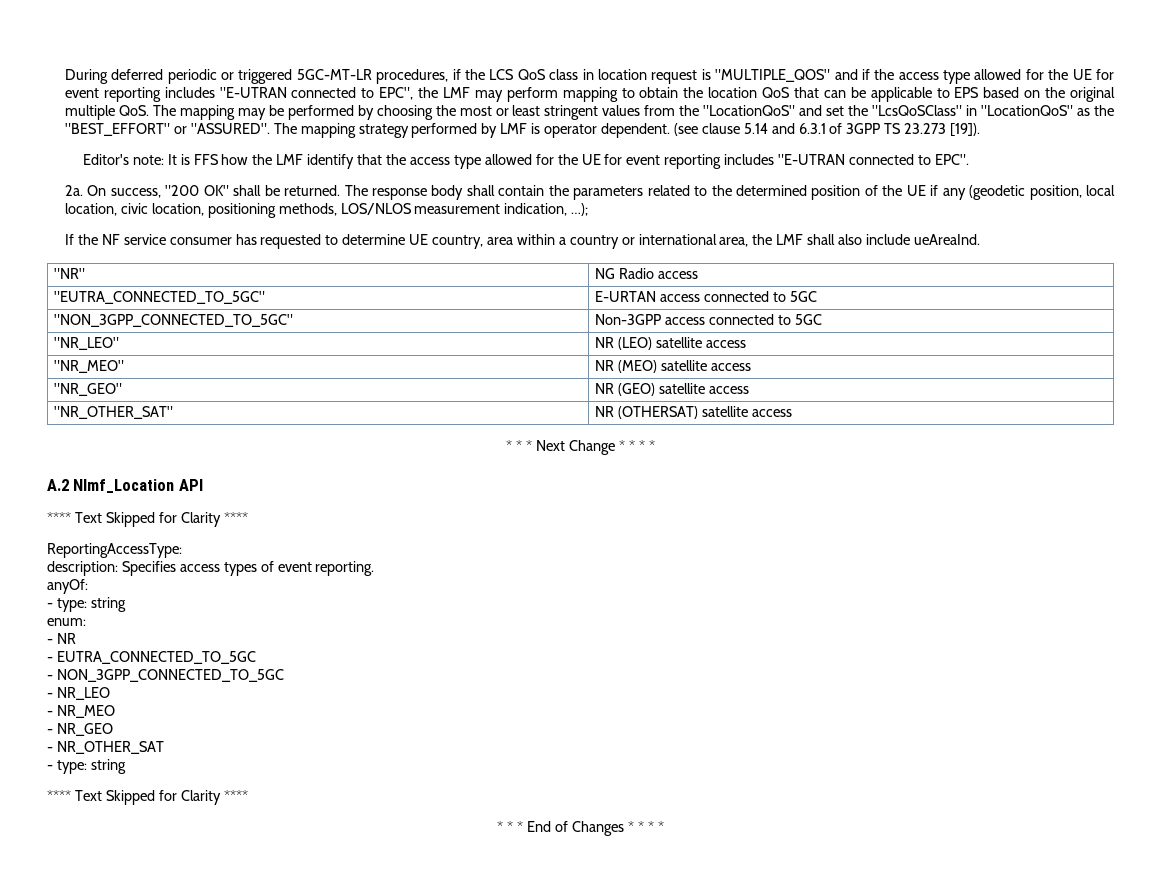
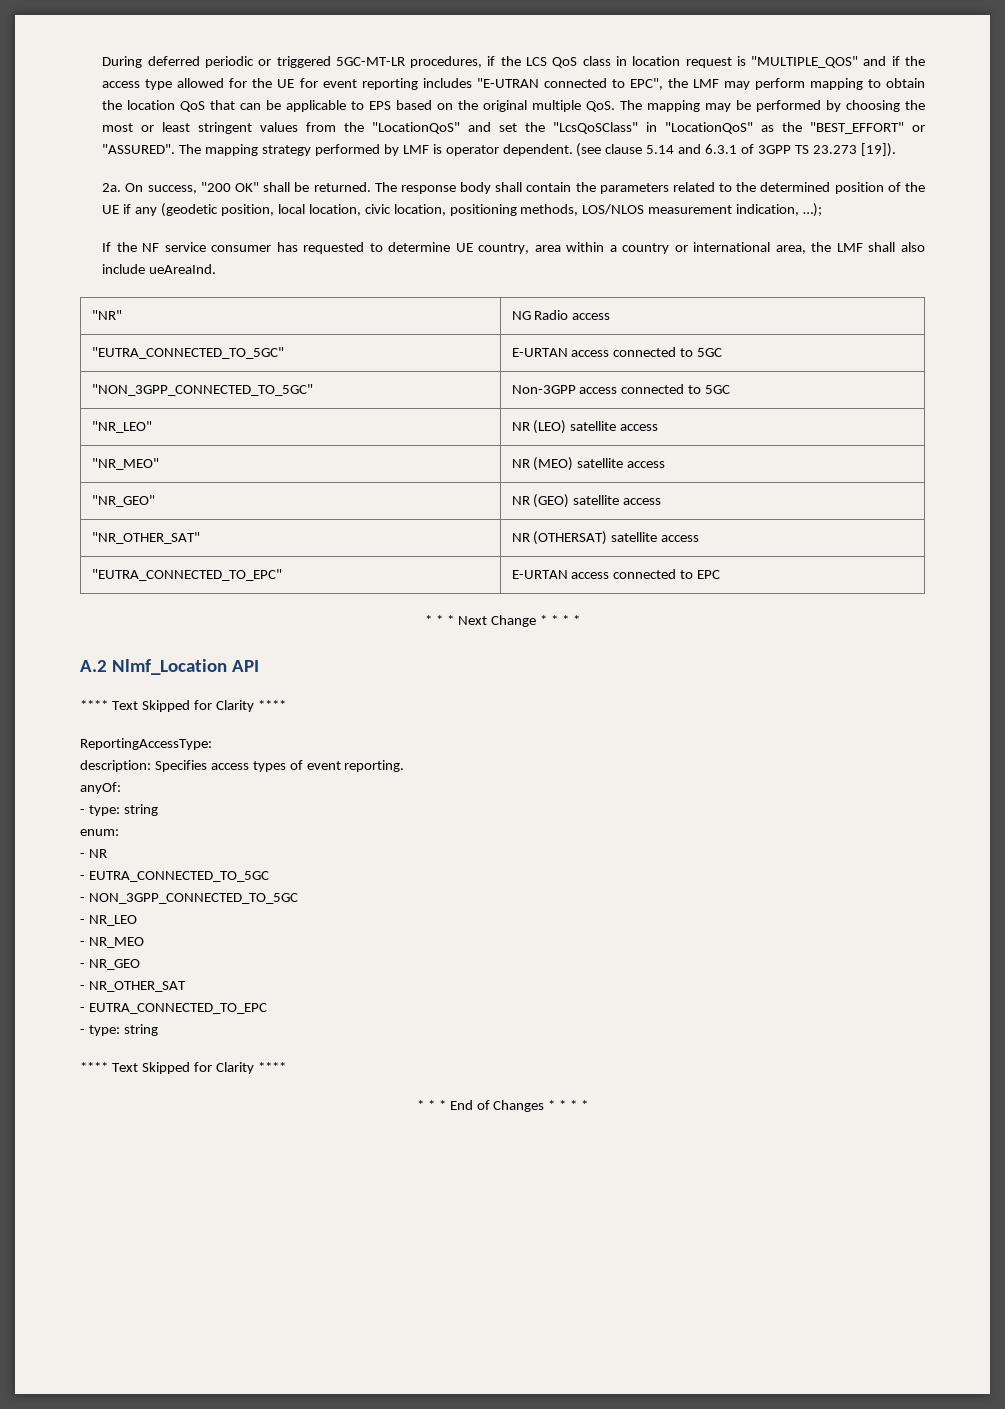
- Editor's note: It is FFS how the LMF identify that the access type allowed for the UE for event reporting includes "E-UTRAN connected to EPC".
+ "EUTRA_CONNECTED_TO_EPC" | E-URTAN access connected to EPC
+ - EUTRA_CONNECTED_TO_EPC

